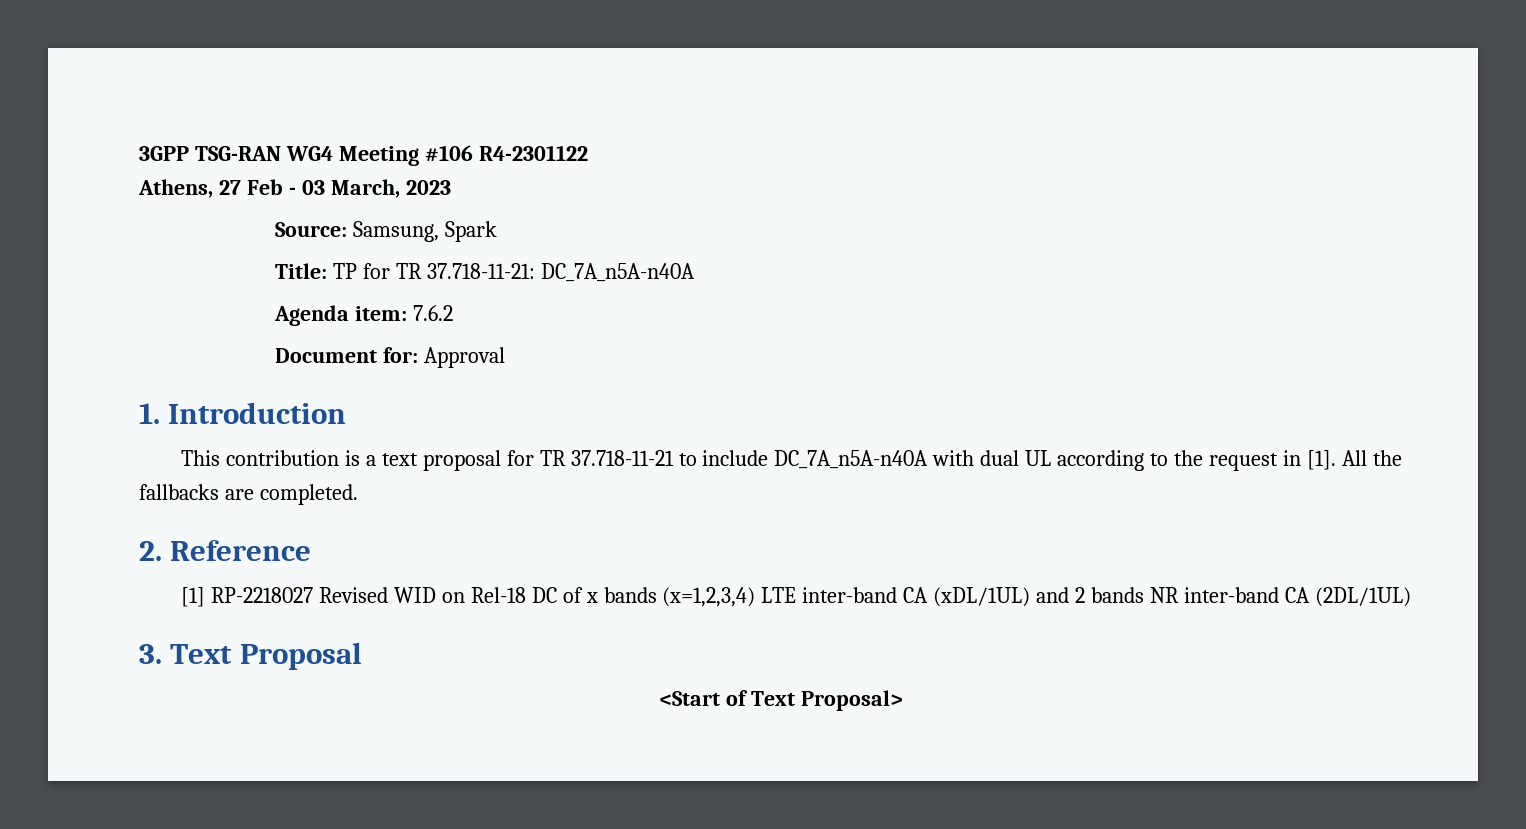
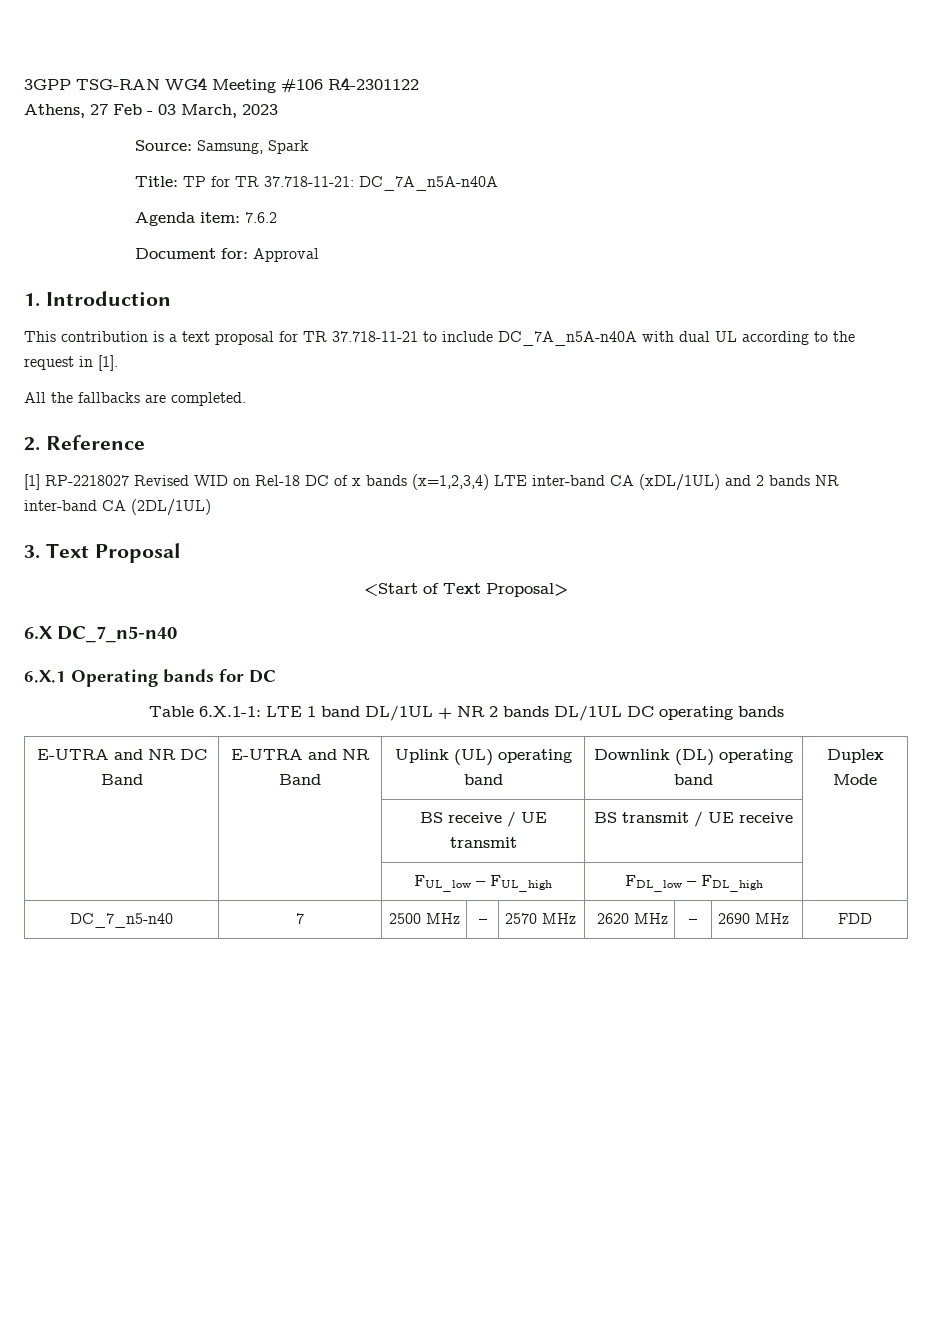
- This contribution is a text proposal for TR 37.718-11-21 to include DC_7A_n5A-n40A with dual UL according to the request in [1]. All the fallbacks are completed.
+ This contribution is a text proposal for TR 37.718-11-21 to include DC_7A_n5A-n40A with dual UL according to the request in [1].
+ All the fallbacks are completed.
+ 6.X DC_7_n5-n40
+ 6.X.1 Operating bands for DC
+ Table 6.X.1-1: LTE 1 band DL/1UL + NR 2 bands DL/1UL DC operating bands
+ E-UTRA and NR DC Band | E-UTRA and NR Band | Uplink (UL) operating band | Downlink (DL) operating band | Duplex Mode
+ | | BS receive / UE transmit | BS transmit / UE receive |
+ | | FUL_low – FUL_high | FDL_low – FDL_high |
+ DC_7_n5-n40 | 7 | 2500 MHz | – | 2570 MHz | 2620 MHz | – | 2690 MHz | FDD

